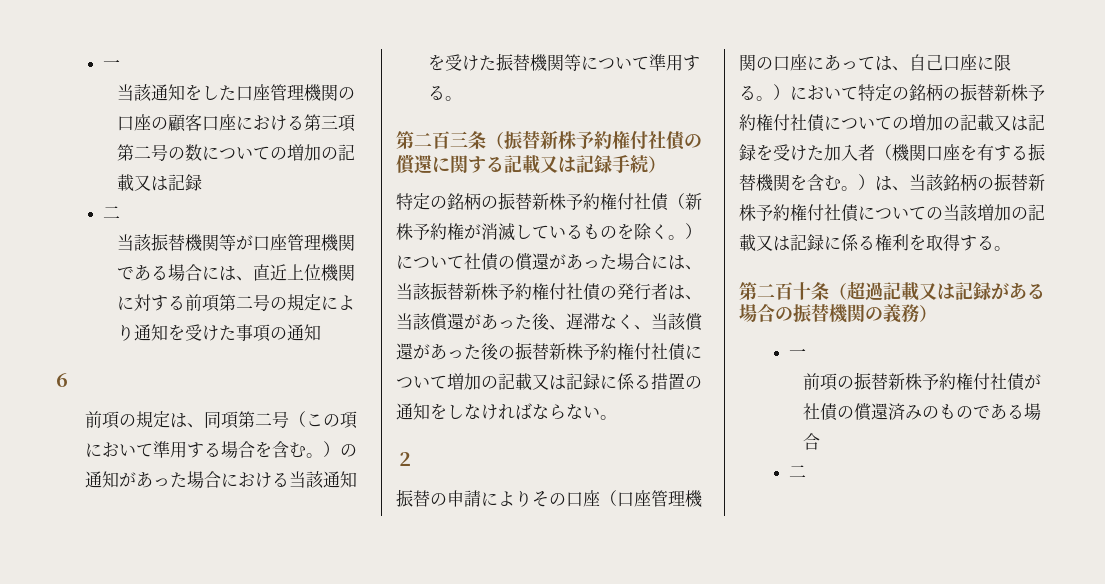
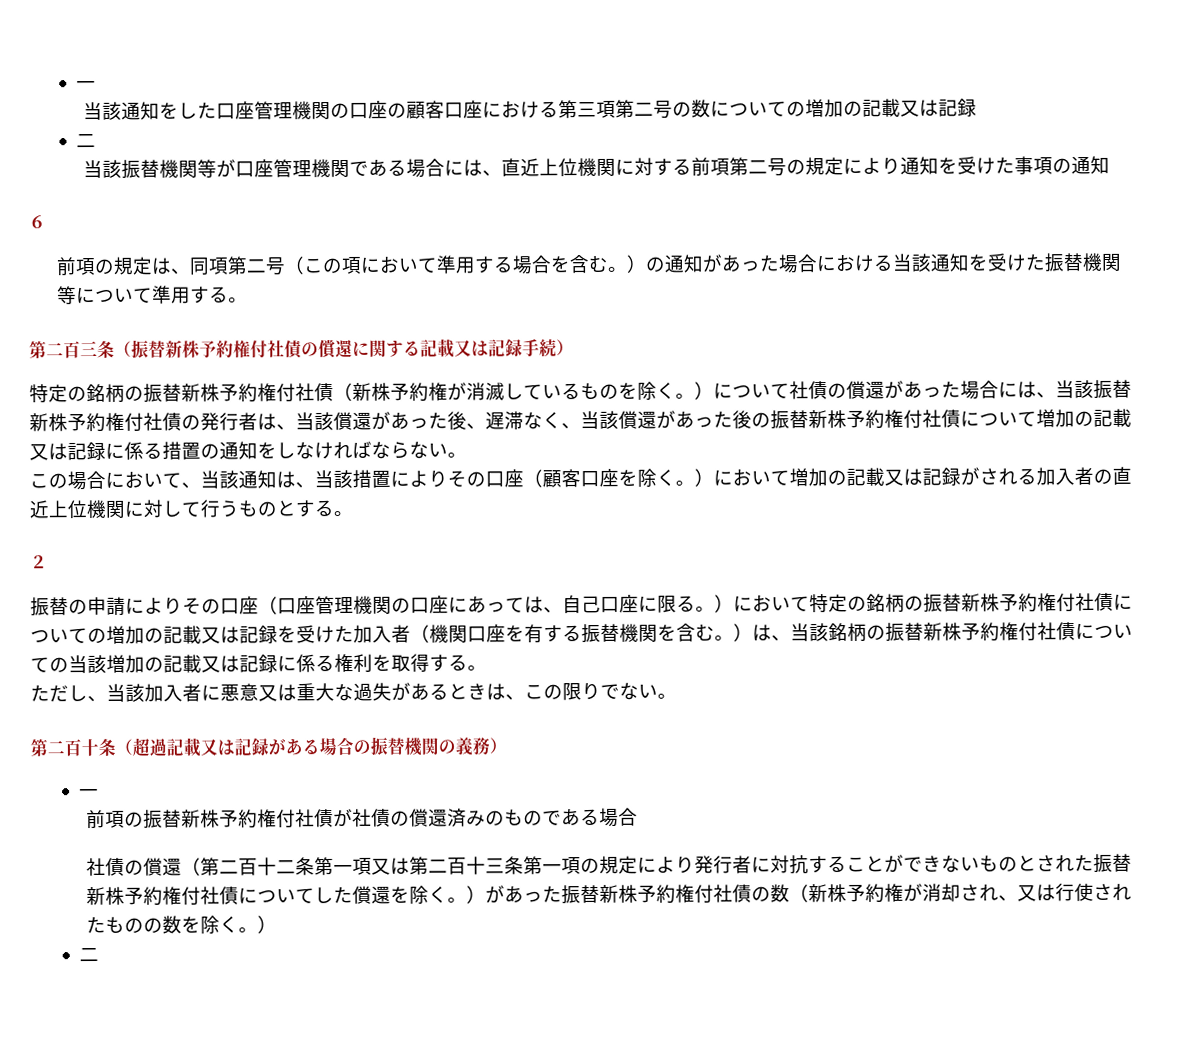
+ この場合において、当該通知は、当該措置によりその口座（顧客口座を除く。）において増加の記載又は記録がされる加入者の直近上位機関に対して行うものとする。
+ ただし、当該加入者に悪意又は重大な過失があるときは、この限りでない。
+ 社債の償還（第二百十二条第一項又は第二百十三条第一項の規定により発行者に対抗することができないものとされた振替新株予約権付社債についてした償還を除く。）があった振替新株予約権付社債の数（新株予約権が消却され、又は行使されたものの数を除く。）

